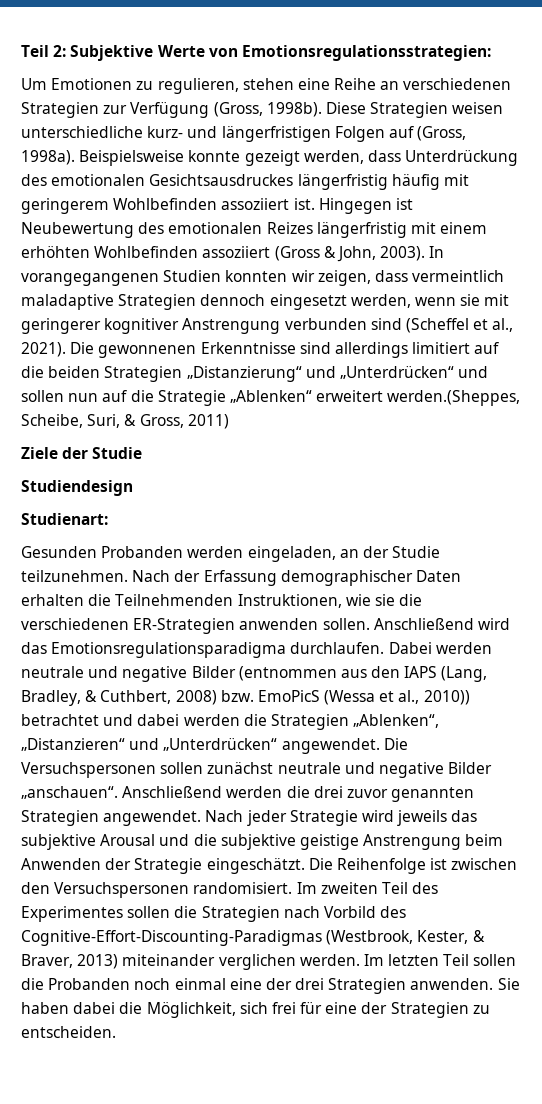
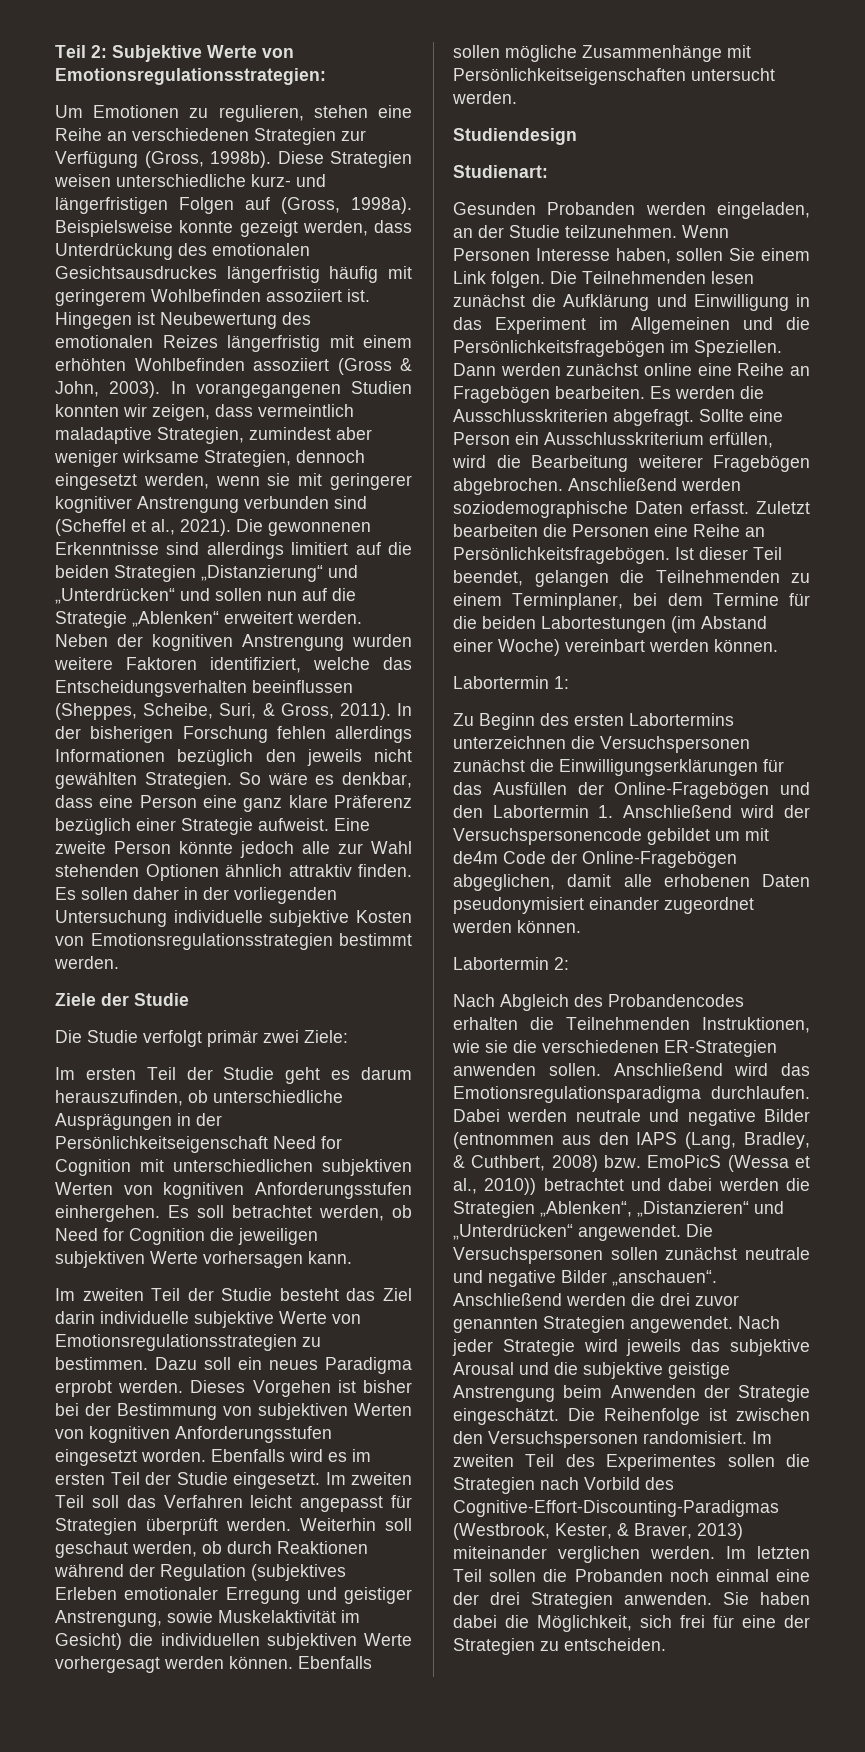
- In vorangegangenen Studien konnten wir zeigen, dass vermeintlich maladaptive Strategien dennoch eingesetzt werden, wenn sie mit geringerer kognitiver Anstrengung verbunden sind (Scheffel et al., 2021).
+ In vorangegangenen Studien konnten wir zeigen, dass vermeintlich maladaptive Strategien, zumindest aber weniger wirksame Strategien, dennoch eingesetzt werden, wenn sie mit geringerer kognitiver Anstrengung verbunden sind (Scheffel et al., 2021).
- Die gewonnenen Erkenntnisse sind allerdings limitiert auf die beiden Strategien „Distanzierung“ und „Unterdrücken“ und sollen nun auf die Strategie „Ablenken“ erweitert werden.(Sheppes, Scheibe, Suri, & Gross, 2011)
+ Die gewonnenen Erkenntnisse sind allerdings limitiert auf die beiden Strategien „Distanzierung“ und „Unterdrücken“ und sollen nun auf die Strategie „Ablenken“ erweitert werden. Neben der kognitiven Anstrengung wurden weitere Faktoren identifiziert, welche das Entscheidungsverhalten beeinflussen (Sheppes, Scheibe, Suri, & Gross, 2011). In der bisherigen Forschung fehlen allerdings Informationen bezüglich den jeweils nicht gewählten Strategien. So wäre es denkbar, dass eine Person eine ganz klare Präferenz bezüglich einer Strategie aufweist. Eine zweite Person könnte jedoch alle zur Wahl stehenden Optionen ähnlich attraktiv finden. Es sollen daher in der vorliegenden Untersuchung individuelle subjektive Kosten von Emotionsregulationsstrategien bestimmt werden.
  Ziele der Studie
+ Die Studie verfolgt primär zwei Ziele:
+ Im ersten Teil der Studie geht es darum herauszufinden, ob unterschiedliche Ausprägungen in der Persönlichkeitseigenschaft Need for Cognition mit unterschiedlichen subjektiven Werten von kognitiven Anforderungsstufen einhergehen. Es soll betrachtet werden, ob Need for Cognition die jeweiligen subjektiven Werte vorhersagen kann.
+ Im zweiten Teil der Studie besteht das Ziel darin individuelle subjektive Werte von Emotionsregulationsstrategien zu bestimmen. Dazu soll ein neues Paradigma erprobt werden. Dieses Vorgehen ist bisher bei der Bestimmung von subjektiven Werten von kognitiven Anforderungsstufen eingesetzt worden. Ebenfalls wird es im ersten Teil der Studie eingesetzt. Im zweiten Teil soll das Verfahren leicht angepasst für Strategien überprüft werden. Weiterhin soll geschaut werden, ob durch Reaktionen während der Regulation (subjektives Erleben emotionaler Erregung und geistiger Anstrengung, sowie Muskelaktivität im Gesicht) die individuellen subjektiven Werte vorhergesagt werden können. Ebenfalls sollen mögliche Zusammenhänge mit Persönlichkeitseigenschaften untersucht werden.
- Nach der Erfassung demographischer Daten erhalten die Teilnehmenden Instruktionen, wie sie die verschiedenen ER-Strategien anwenden sollen.
+ Wenn Personen Interesse haben, sollen Sie einem Link folgen. Die Teilnehmenden lesen zunächst die Aufklärung und Einwilligung in das Experiment im Allgemeinen und die Persönlichkeitsfragebögen im Speziellen. Dann werden zunächst online eine Reihe an Fragebögen bearbeiten. Es werden die Ausschlusskriterien abgefragt. Sollte eine Person ein Ausschlusskriterium erfüllen, wird die Bearbeitung weiterer Fragebögen abgebrochen. Anschließend werden soziodemographische Daten erfasst. Zuletzt bearbeiten die Personen eine Reihe an Persönlichkeitsfragebögen. Ist dieser Teil beendet, gelangen die Teilnehmenden zu einem Terminplaner, bei dem Termine für die beiden Labortestungen (im Abstand einer Woche) vereinbart werden können.
+ Labortermin 1:
+ Zu Beginn des ersten Labortermins unterzeichnen die Versuchspersonen zunächst die Einwilligungserklärungen für das Ausfüllen der Online-Fragebögen und den Labortermin 1. Anschließend wird der Versuchspersonencode gebildet um mit de4m Code der Online-Fragebögen abgeglichen, damit alle erhobenen Daten pseudonymisiert einander zugeordnet werden können.
+ Labortermin 2:
+ Nach Abgleich des Probandencodes erhalten die Teilnehmenden Instruktionen, wie sie die verschiedenen ER-Strategien anwenden sollen.

